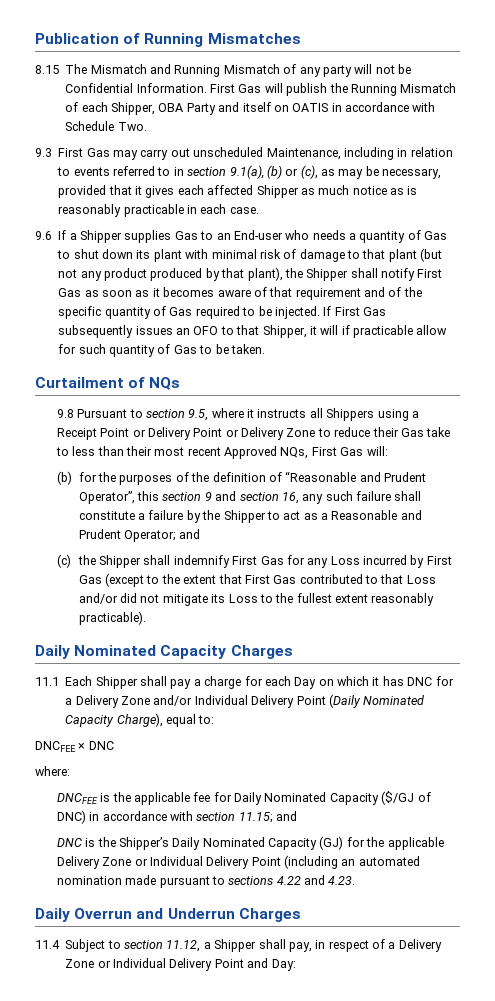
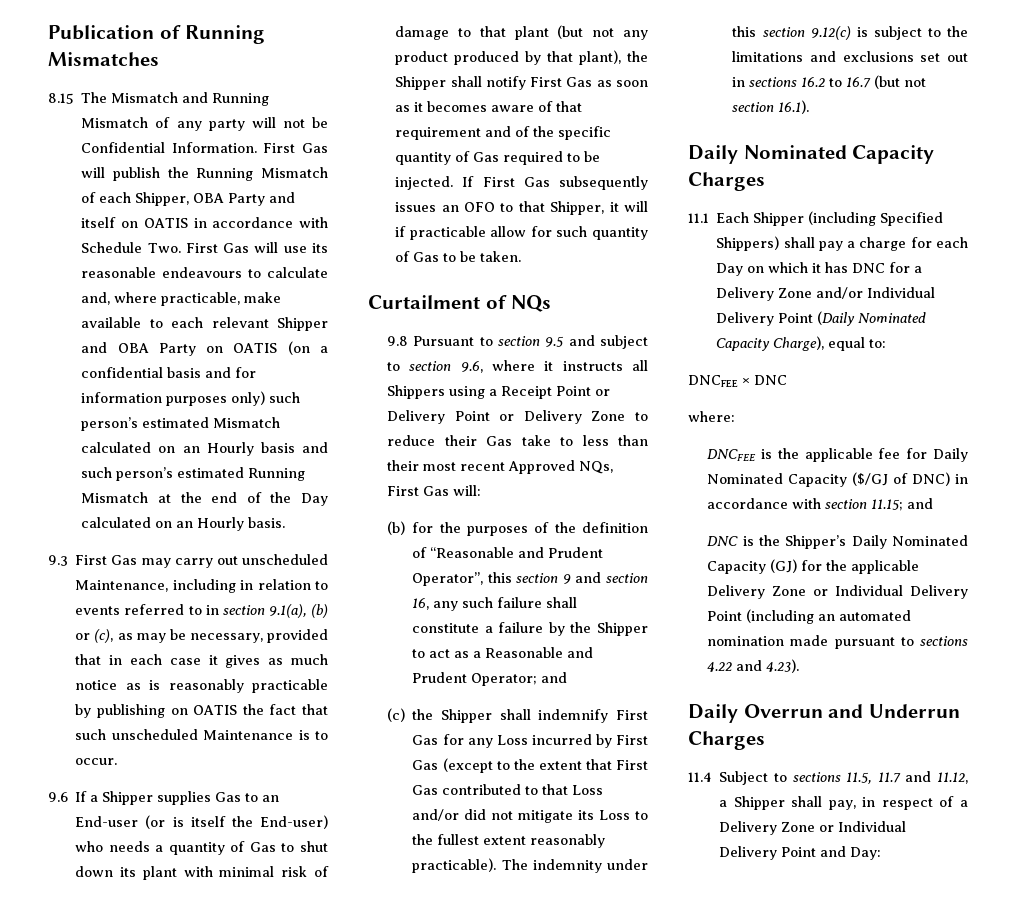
- First Gas will publish the Running Mismatch of each Shipper, OBA Party and itself on OATIS in accordance with Schedule Two.
+ First Gas will publish the Running Mismatch of each Shipper, OBA Party and itself on OATIS in accordance with Schedule Two. First Gas will use its reasonable endeavours to calculate and, where practicable, make available to each relevant Shipper and OBA Party on OATIS (on a confidential basis and for information purposes only) such person’s estimated Mismatch calculated on an Hourly basis and such person’s estimated Running Mismatch at the end of the Day calculated on an Hourly basis.
- 9.3 First Gas may carry out unscheduled Maintenance, including in relation to events referred to in section 9.1(a), (b) or (c), as may be necessary, provided that it gives each affected Shipper as much notice as is reasonably practicable in each case.
+ 9.3 First Gas may carry out unscheduled Maintenance, including in relation to events referred to in section 9.1(a), (b) or (c), as may be necessary, provided that in each case it gives as much notice as is reasonably practicable by publishing on OATIS the fact that such unscheduled Maintenance is to occur.
- 9.6 If a Shipper supplies Gas to an End-user who needs a quantity of Gas to shut down its plant with minimal risk of damage to that plant (but not any product produced by that plant), the Shipper shall notify First Gas as soon as it becomes aware of that requirement and of the specific quantity of Gas required to be injected.
+ 9.6 If a Shipper supplies Gas to an End-user (or is itself the End-user) who needs a quantity of Gas to shut down its plant with minimal risk of damage to that plant (but not any product produced by that plant), the Shipper shall notify First Gas as soon as it becomes aware of that requirement and of the specific quantity of Gas required to be injected.
- 9.8 Pursuant to section 9.5, where it instructs all Shippers using a Receipt Point or Delivery Point or Delivery Zone to reduce their Gas take to less than their most recent Approved NQs, First Gas will:
+ 9.8 Pursuant to section 9.5 and subject to section 9.6, where it instructs all Shippers using a Receipt Point or Delivery Point or Delivery Zone to reduce their Gas take to less than their most recent Approved NQs, First Gas will:
+ The indemnity under this section 9.12(c) is subject to the limitations and exclusions set out in sections 16.2 to 16.7 (but not section 16.1).
- 11.1 Each Shipper shall pay a charge for each Day on which it has DNC for a Delivery Zone and/or Individual Delivery Point (Daily Nominated Capacity Charge), equal to:
+ 11.1 Each Shipper (including Specified Shippers) shall pay a charge for each Day on which it has DNC for a Delivery Zone and/or Individual Delivery Point (Daily Nominated Capacity Charge), equal to:
- DNC is the Shipper’s Daily Nominated Capacity (GJ) for the applicable Delivery Zone or Individual Delivery Point (including an automated nomination made pursuant to sections 4.22 and 4.23.
+ DNC is the Shipper’s Daily Nominated Capacity (GJ) for the applicable Delivery Zone or Individual Delivery Point (including an automated nomination made pursuant to sections 4.22 and 4.23).
- 11.4 Subject to section 11.12, a Shipper shall pay, in respect of a Delivery Zone or Individual Delivery Point and Day:
+ 11.4 Subject to sections 11.5, 11.7 and 11.12, a Shipper shall pay, in respect of a Delivery Zone or Individual Delivery Point and Day:

